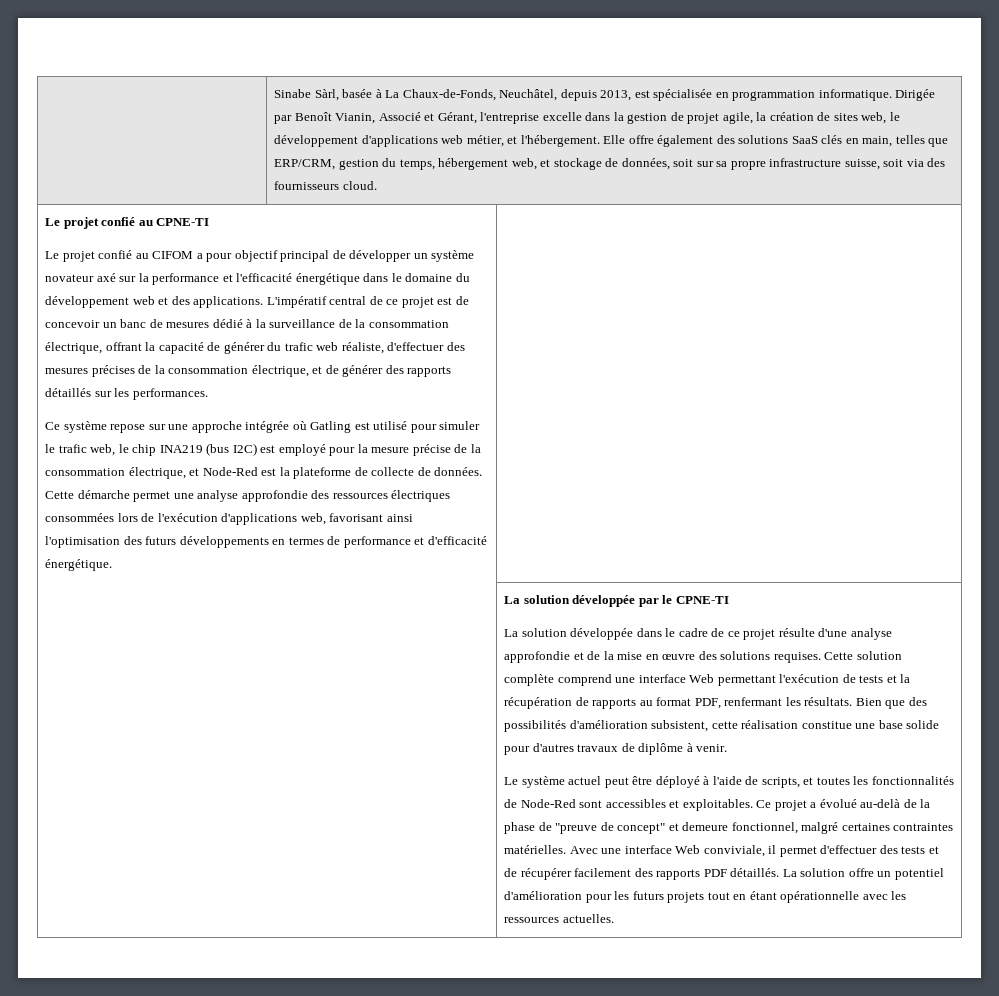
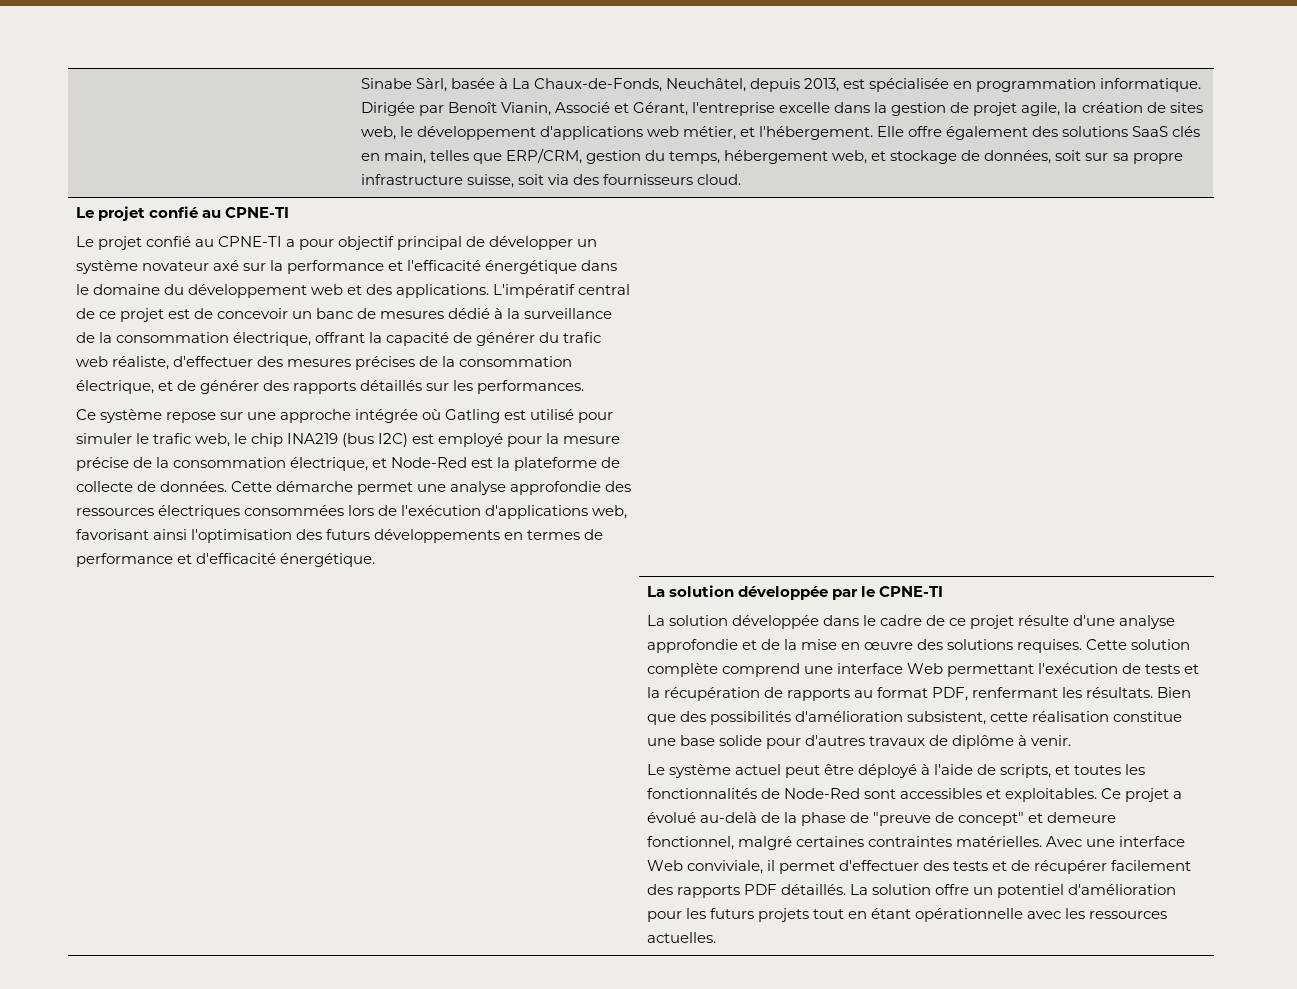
- Le projet confié au CIFOM a pour objectif principal de développer un système novateur axé sur la performance et l'efficacité énergétique dans le domaine du développement web et des applications.
+ Le projet confié au CPNE-TI a pour objectif principal de développer un système novateur axé sur la performance et l'efficacité énergétique dans le domaine du développement web et des applications.

